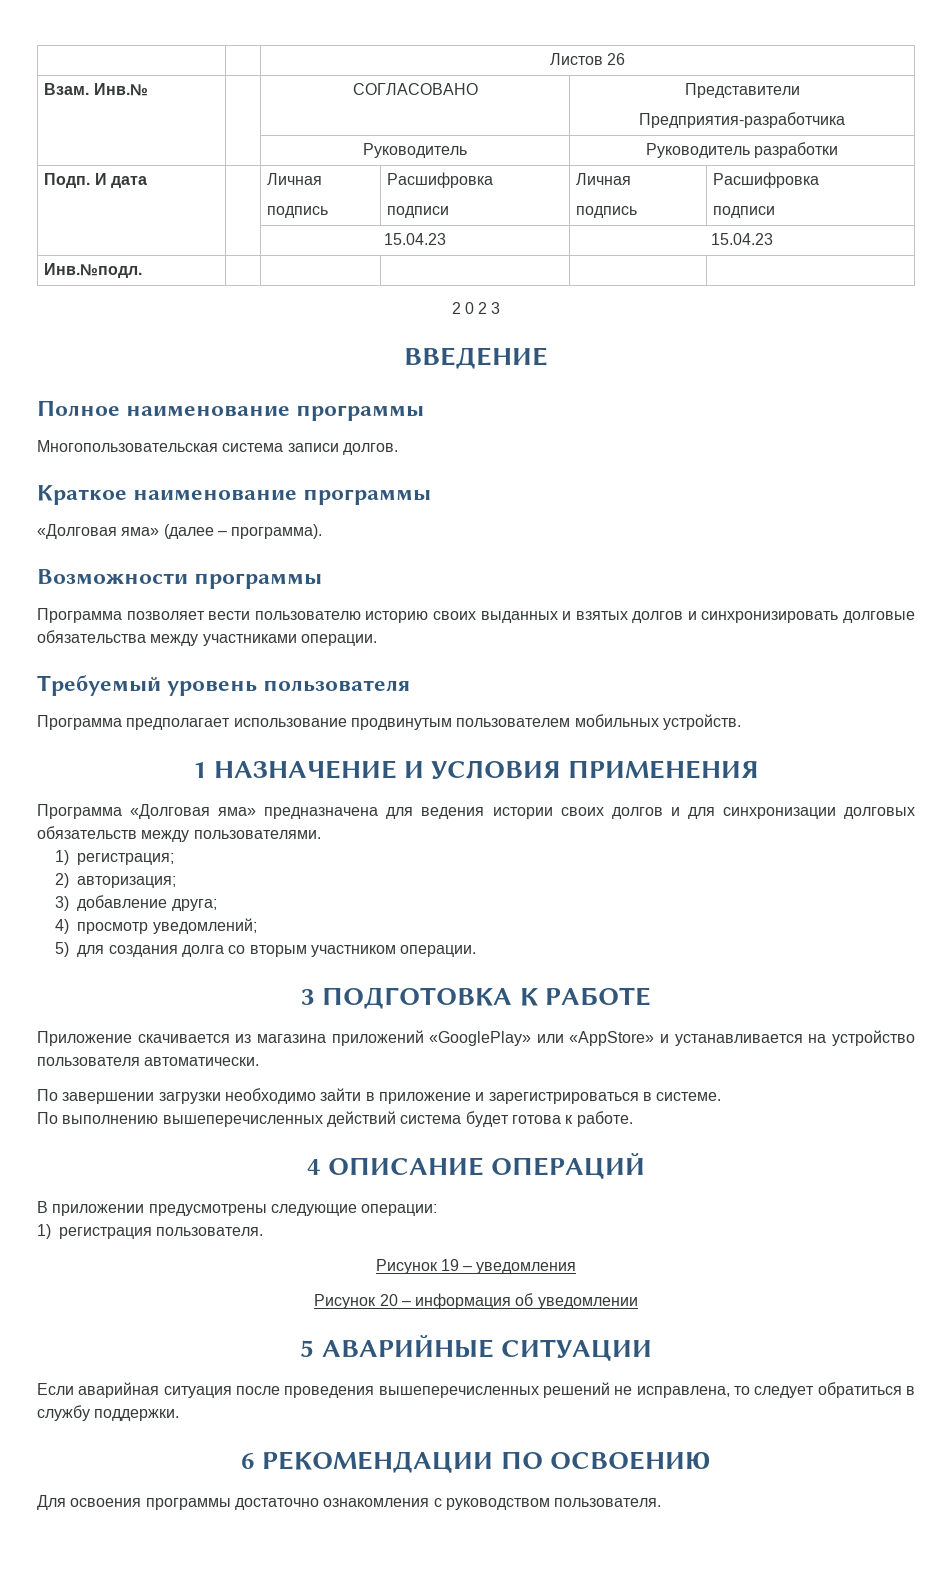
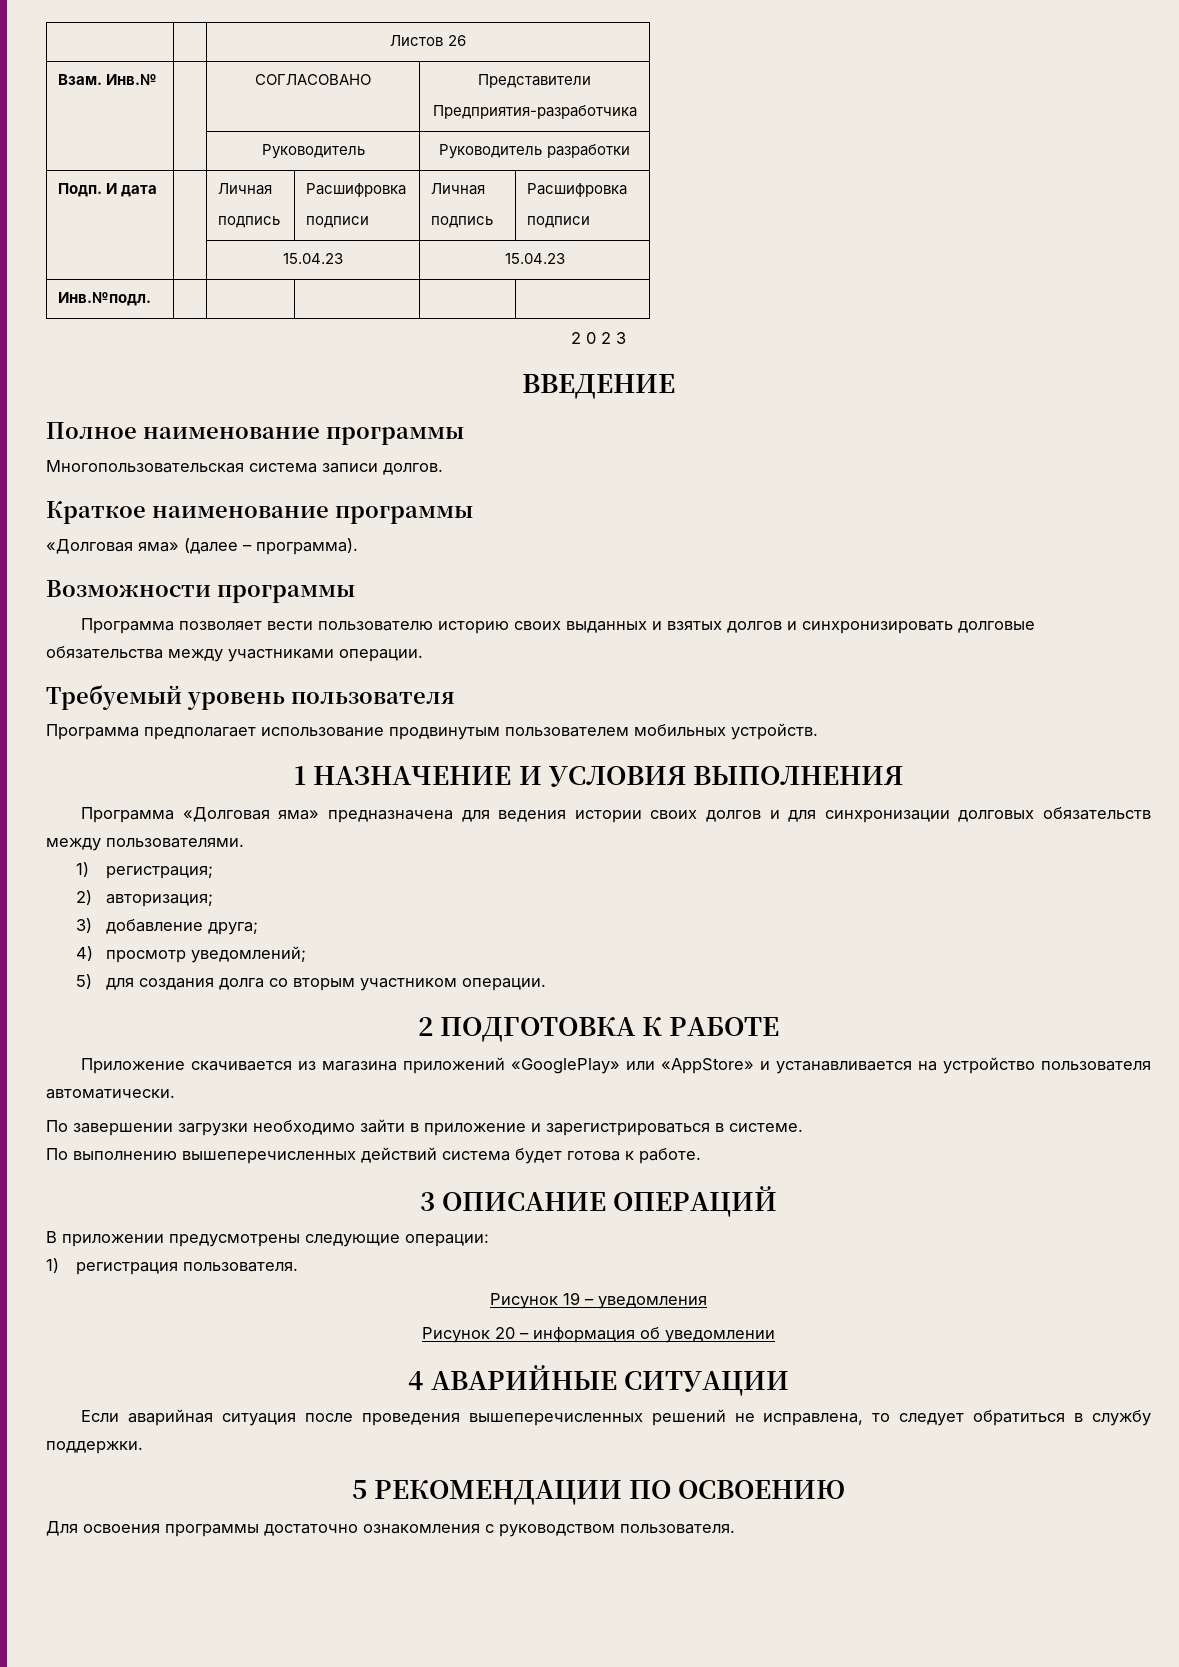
- 1 НАЗНАЧЕНИЕ И УСЛОВИЯ ПРИМЕНЕНИЯ
+ 1 НАЗНАЧЕНИЕ И УСЛОВИЯ ВЫПОЛНЕНИЯ
- 3 ПОДГОТОВКА К РАБОТЕ
+ 2 ПОДГОТОВКА К РАБОТЕ
- 4 ОПИСАНИЕ ОПЕРАЦИЙ
+ 3 ОПИСАНИЕ ОПЕРАЦИЙ
- 5 АВАРИЙНЫЕ СИТУАЦИИ
+ 4 АВАРИЙНЫЕ СИТУАЦИИ
- 6 РЕКОМЕНДАЦИИ ПО ОСВОЕНИЮ
+ 5 РЕКОМЕНДАЦИИ ПО ОСВОЕНИЮ

